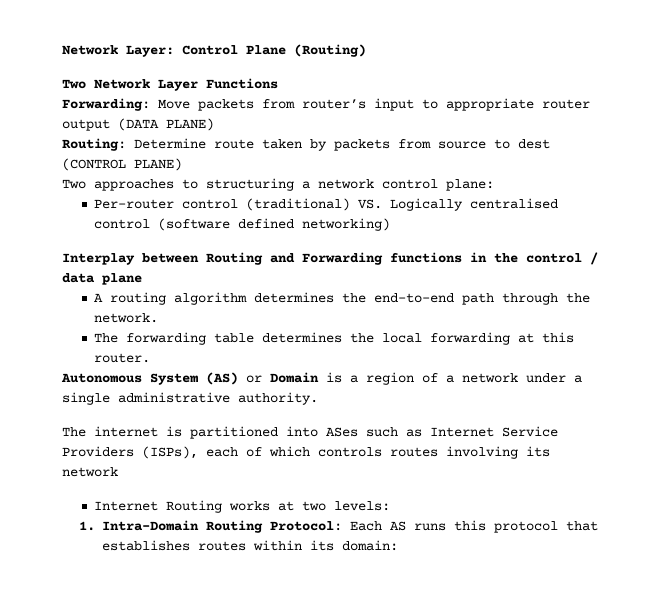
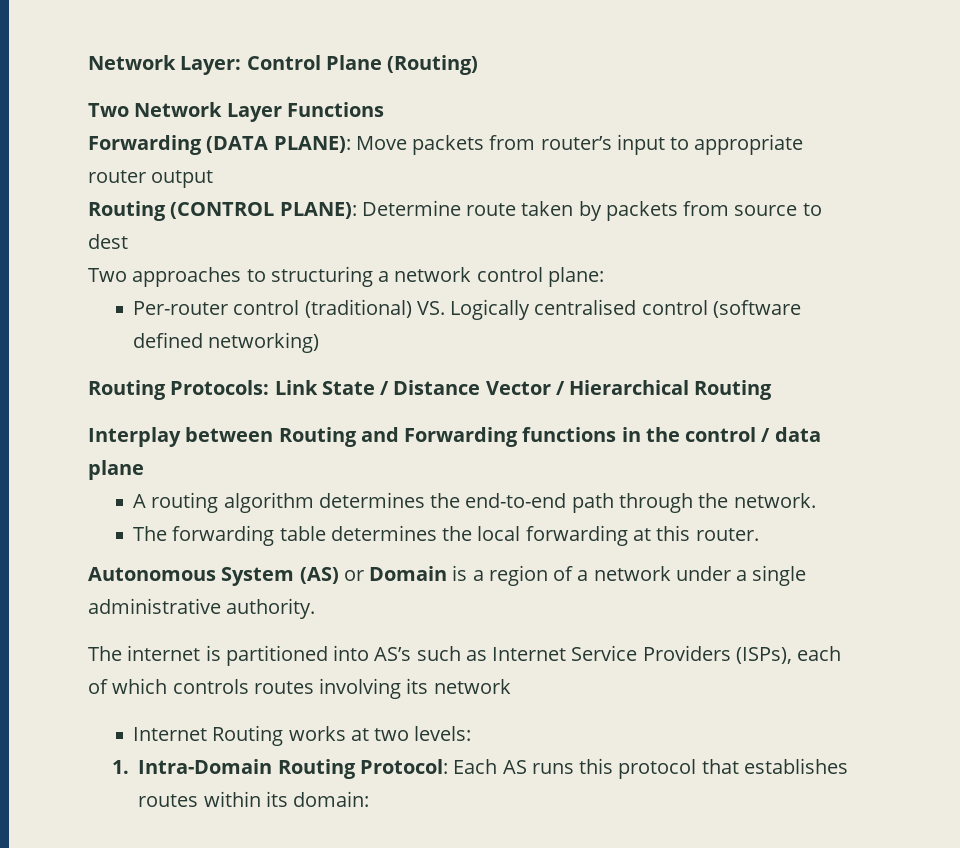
- Forwarding: Move packets from router’s input to appropriate router output (DATA PLANE)
- Routing: Determine route taken by packets from source to dest (CONTROL PLANE)
+ Forwarding (DATA PLANE): Move packets from router’s input to appropriate router output
+ Routing (CONTROL PLANE): Determine route taken by packets from source to dest
+ Routing Protocols: Link State / Distance Vector / Hierarchical Routing
- The internet is partitioned into ASes such as Internet Service Providers (ISPs), each of which controls routes involving its network
+ The internet is partitioned into AS’s such as Internet Service Providers (ISPs), each of which controls routes involving its network

